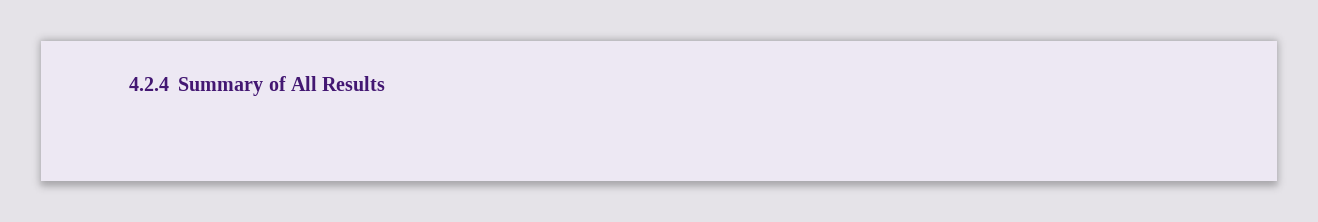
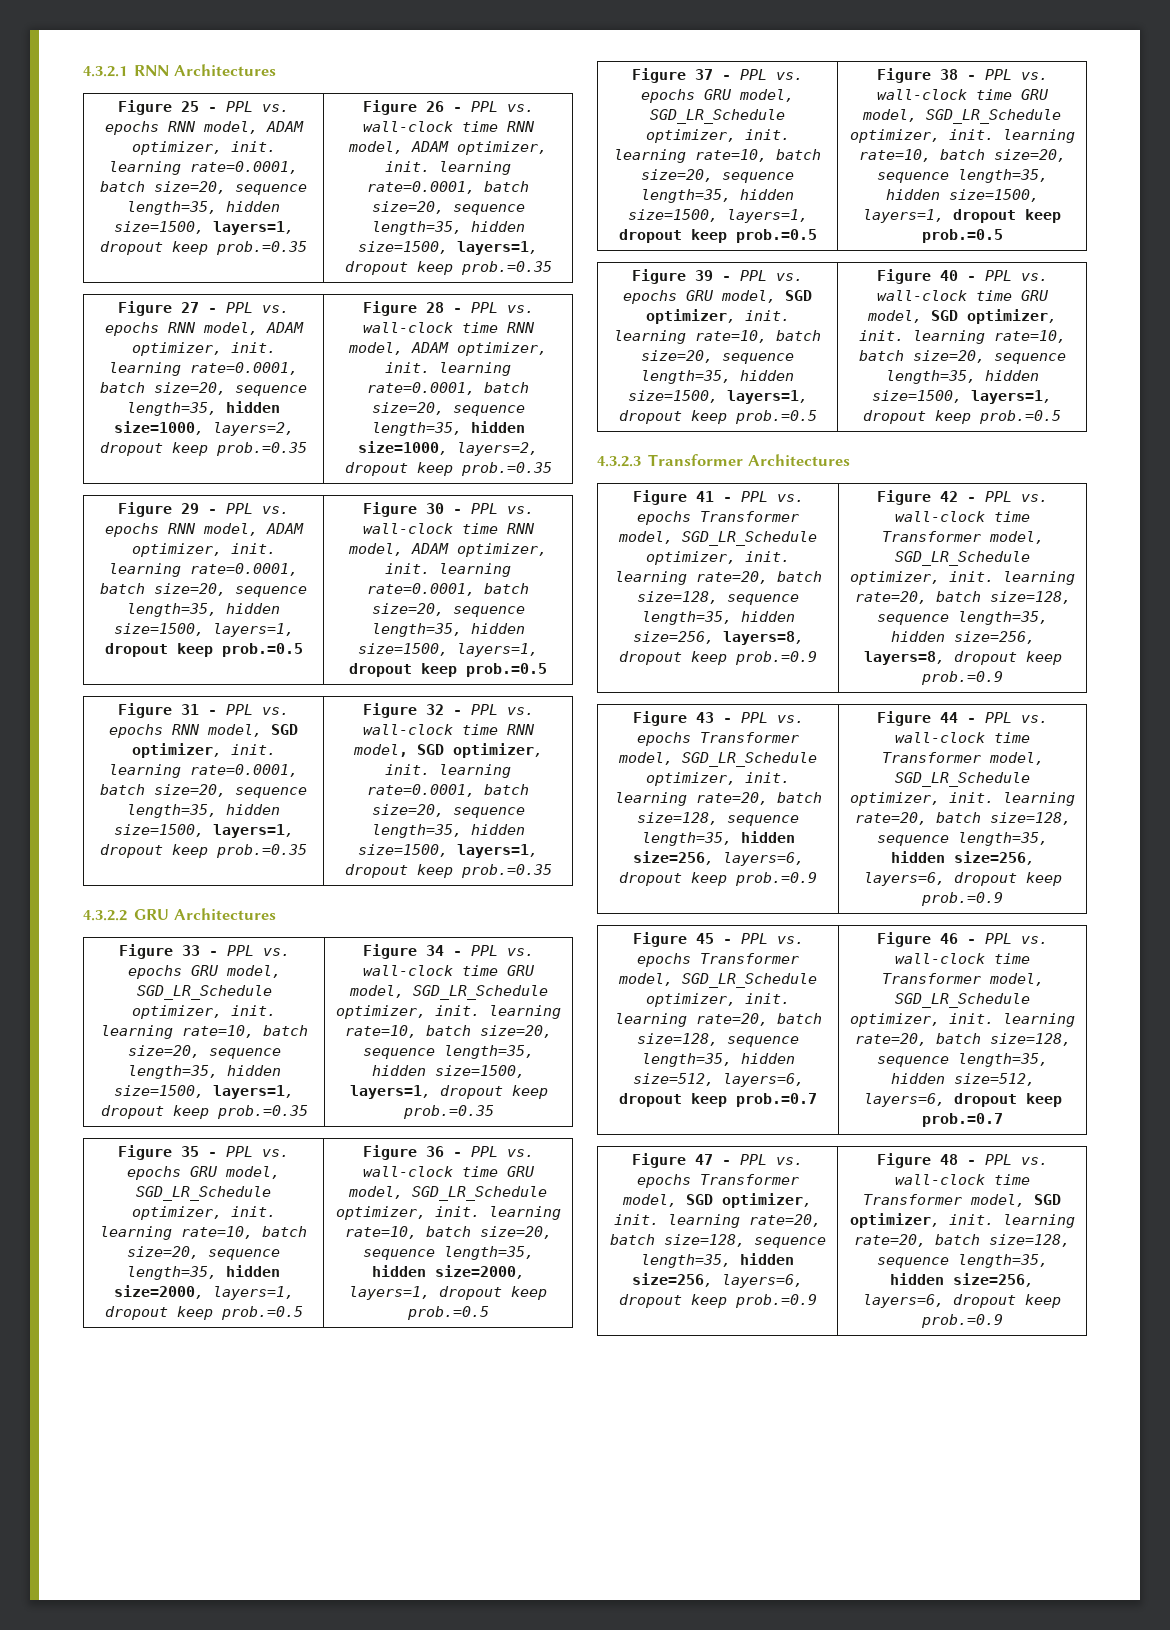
- 4.2.4 Summary of All Results
+ 4.3.2.1 RNN Architectures
+ Figure 25 - PPL vs. epochs RNN model, ADAM optimizer, init. learning rate=0.0001, batch size=20, sequence length=35, hidden size=1500, layers=1, dropout keep prob.=0.35 | Figure 26 - PPL vs. wall-clock time RNN model, ADAM optimizer, init. learning rate=0.0001, batch size=20, sequence length=35, hidden size=1500, layers=1, dropout keep prob.=0.35
+ Figure 27 - PPL vs. epochs RNN model, ADAM optimizer, init. learning rate=0.0001, batch size=20, sequence length=35, hidden size=1000, layers=2, dropout keep prob.=0.35 | Figure 28 - PPL vs. wall-clock time RNN model, ADAM optimizer, init. learning rate=0.0001, batch size=20, sequence length=35, hidden size=1000, layers=2, dropout keep prob.=0.35
+ Figure 29 - PPL vs. epochs RNN model, ADAM optimizer, init. learning rate=0.0001, batch size=20, sequence length=35, hidden size=1500, layers=1, dropout keep prob.=0.5 | Figure 30 - PPL vs. wall-clock time RNN model, ADAM optimizer, init. learning rate=0.0001, batch size=20, sequence length=35, hidden size=1500, layers=1, dropout keep prob.=0.5
+ Figure 31 - PPL vs. epochs RNN model, SGD optimizer, init. learning rate=0.0001, batch size=20, sequence length=35, hidden size=1500, layers=1, dropout keep prob.=0.35 | Figure 32 - PPL vs. wall-clock time RNN model, SGD optimizer, init. learning rate=0.0001, batch size=20, sequence length=35, hidden size=1500, layers=1, dropout keep prob.=0.35
+ 4.3.2.2 GRU Architectures
+ Figure 33 - PPL vs. epochs GRU model, SGD_LR_Schedule optimizer, init. learning rate=10, batch size=20, sequence length=35, hidden size=1500, layers=1, dropout keep prob.=0.35 | Figure 34 - PPL vs. wall-clock time GRU model, SGD_LR_Schedule optimizer, init. learning rate=10, batch size=20, sequence length=35, hidden size=1500, layers=1, dropout keep prob.=0.35
+ Figure 35 - PPL vs. epochs GRU model, SGD_LR_Schedule optimizer, init. learning rate=10, batch size=20, sequence length=35, hidden size=2000, layers=1, dropout keep prob.=0.5 | Figure 36 - PPL vs. wall-clock time GRU model, SGD_LR_Schedule optimizer, init. learning rate=10, batch size=20, sequence length=35, hidden size=2000, layers=1, dropout keep prob.=0.5
+ Figure 37 - PPL vs. epochs GRU model, SGD_LR_Schedule optimizer, init. learning rate=10, batch size=20, sequence length=35, hidden size=1500, layers=1, dropout keep prob.=0.5 | Figure 38 - PPL vs. wall-clock time GRU model, SGD_LR_Schedule optimizer, init. learning rate=10, batch size=20, sequence length=35, hidden size=1500, layers=1, dropout keep prob.=0.5
+ Figure 39 - PPL vs. epochs GRU model, SGD optimizer, init. learning rate=10, batch size=20, sequence length=35, hidden size=1500, layers=1, dropout keep prob.=0.5 | Figure 40 - PPL vs. wall-clock time GRU model, SGD optimizer, init. learning rate=10, batch size=20, sequence length=35, hidden size=1500, layers=1, dropout keep prob.=0.5
+ 4.3.2.3 Transformer Architectures
+ Figure 41 - PPL vs. epochs Transformer model, SGD_LR_Schedule optimizer, init. learning rate=20, batch size=128, sequence length=35, hidden size=256, layers=8, dropout keep prob.=0.9 | Figure 42 - PPL vs. wall-clock time Transformer model, SGD_LR_Schedule optimizer, init. learning rate=20, batch size=128, sequence length=35, hidden size=256, layers=8, dropout keep prob.=0.9
+ Figure 43 - PPL vs. epochs Transformer model, SGD_LR_Schedule optimizer, init. learning rate=20, batch size=128, sequence length=35, hidden size=256, layers=6, dropout keep prob.=0.9 | Figure 44 - PPL vs. wall-clock time Transformer model, SGD_LR_Schedule optimizer, init. learning rate=20, batch size=128, sequence length=35, hidden size=256, layers=6, dropout keep prob.=0.9
+ Figure 45 - PPL vs. epochs Transformer model, SGD_LR_Schedule optimizer, init. learning rate=20, batch size=128, sequence length=35, hidden size=512, layers=6, dropout keep prob.=0.7 | Figure 46 - PPL vs. wall-clock time Transformer model, SGD_LR_Schedule optimizer, init. learning rate=20, batch size=128, sequence length=35, hidden size=512, layers=6, dropout keep prob.=0.7
+ Figure 47 - PPL vs. epochs Transformer model, SGD optimizer, init. learning rate=20, batch size=128, sequence length=35, hidden size=256, layers=6, dropout keep prob.=0.9 | Figure 48 - PPL vs. wall-clock time Transformer model, SGD optimizer, init. learning rate=20, batch size=128, sequence length=35, hidden size=256, layers=6, dropout keep prob.=0.9

